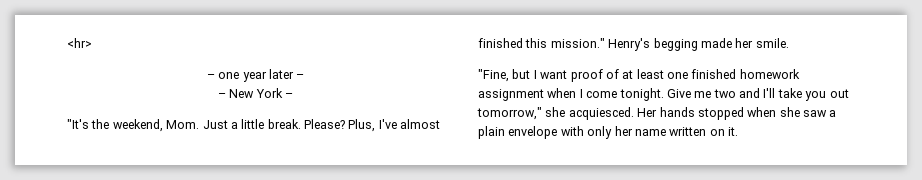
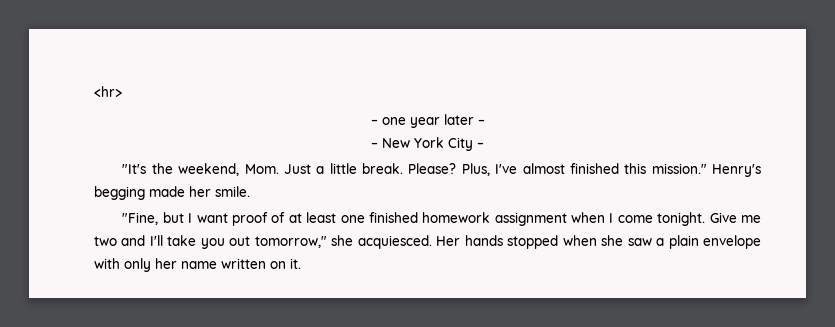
- – New York –
+ – New York City –

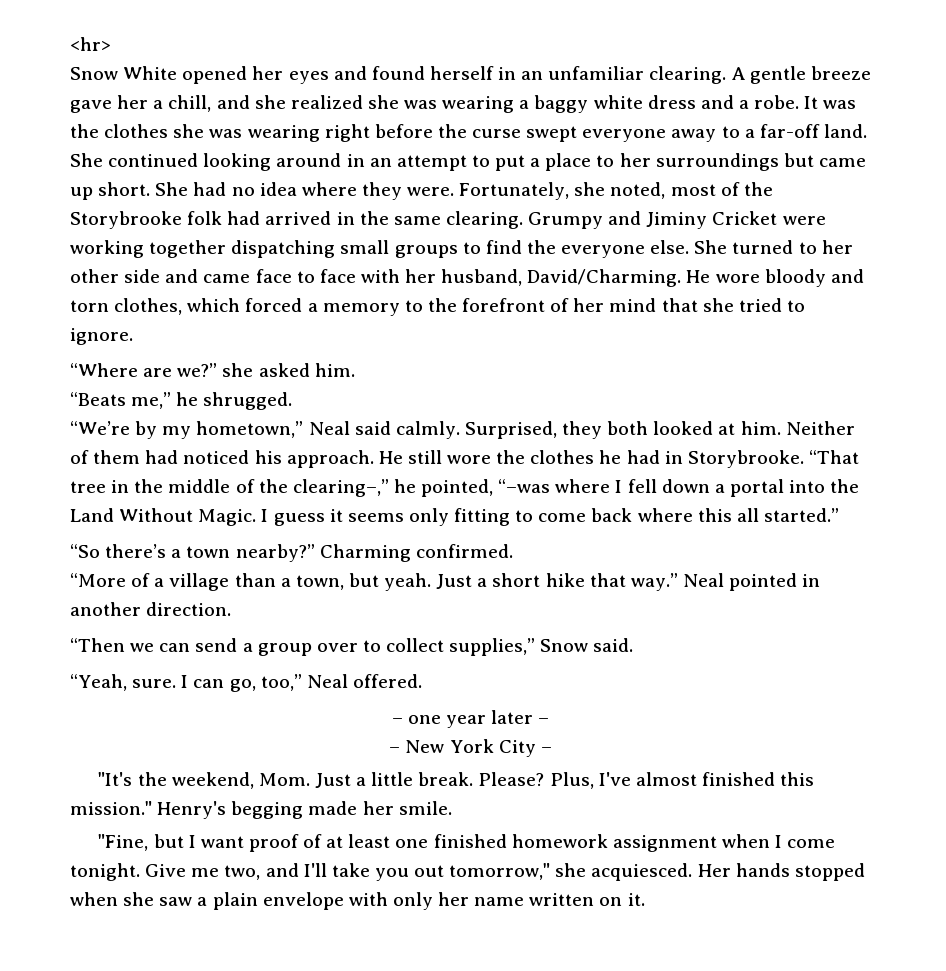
+ Snow White opened her eyes and found herself in an unfamiliar clearing. A gentle breeze gave her a chill, and she realized she was wearing a baggy white dress and a robe. It was the clothes she was wearing right before the curse swept everyone away to a far-off land. She continued looking around in an attempt to put a place to her surroundings but came up short. She had no idea where they were. Fortunately, she noted, most of the Storybrooke folk had arrived in the same clearing. Grumpy and Jiminy Cricket were working together dispatching small groups to find the everyone else. She turned to her other side and came face to face with her husband, David/Charming. He wore bloody and torn clothes, which forced a memory to the forefront of her mind that she tried to ignore.
+ “Where are we?” she asked him.
+ “Beats me,” he shrugged.
+ “We’re by my hometown,” Neal said calmly. Surprised, they both looked at him. Neither of them had noticed his approach. He still wore the clothes he had in Storybrooke. “That tree in the middle of the clearing–,” he pointed, “–was where I fell down a portal into the Land Without Magic. I guess it seems only fitting to come back where this all started.”
+ “So there’s a town nearby?” Charming confirmed.
+ “More of a village than a town, but yeah. Just a short hike that way.” Neal pointed in another direction.
+ “Then we can send a group over to collect supplies,” Snow said.
+ “Yeah, sure. I can go, too,” Neal offered.
- Give me two and I'll take you out tomorrow," she acquiesced.
+ Give me two, and I'll take you out tomorrow," she acquiesced.

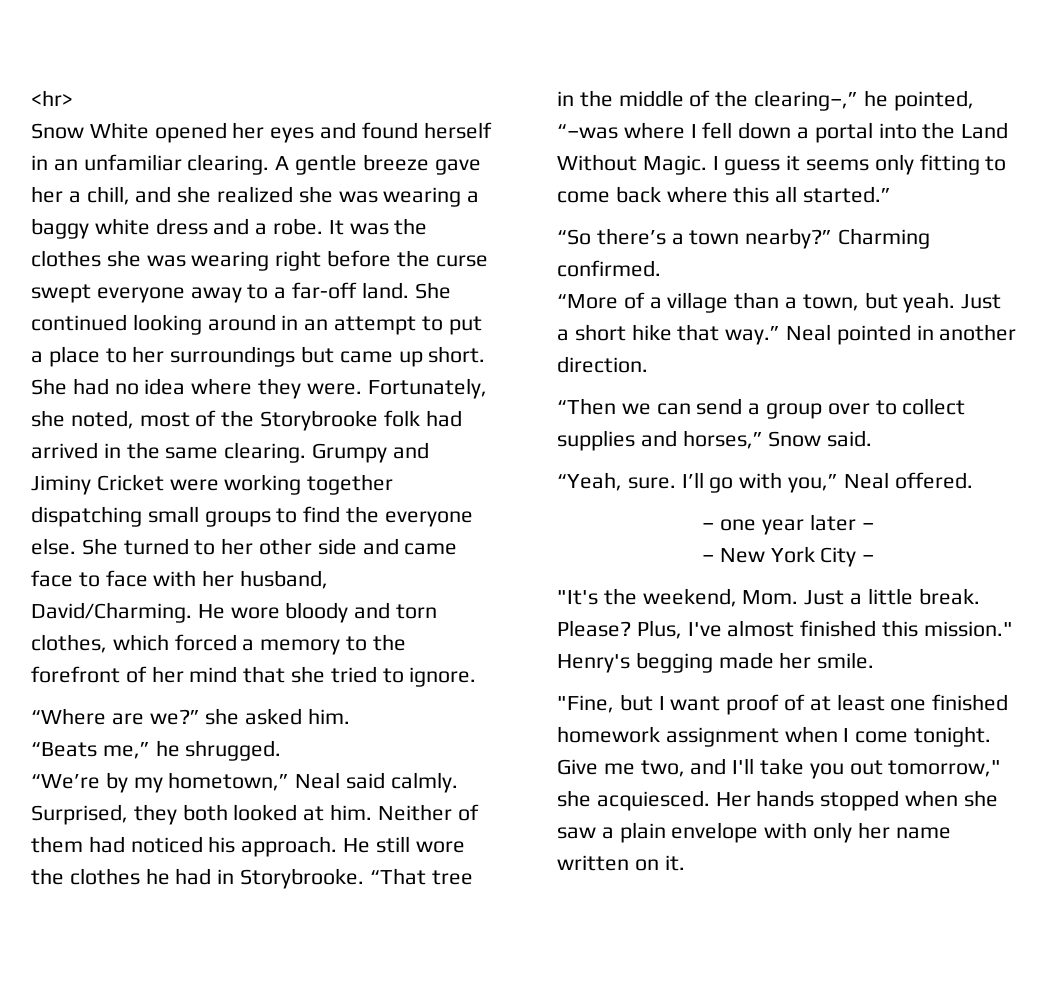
- “Then we can send a group over to collect supplies,” Snow said.
+ “Then we can send a group over to collect supplies and horses,” Snow said.
- I can go, too,” Neal offered.
+ I’ll go with you,” Neal offered.

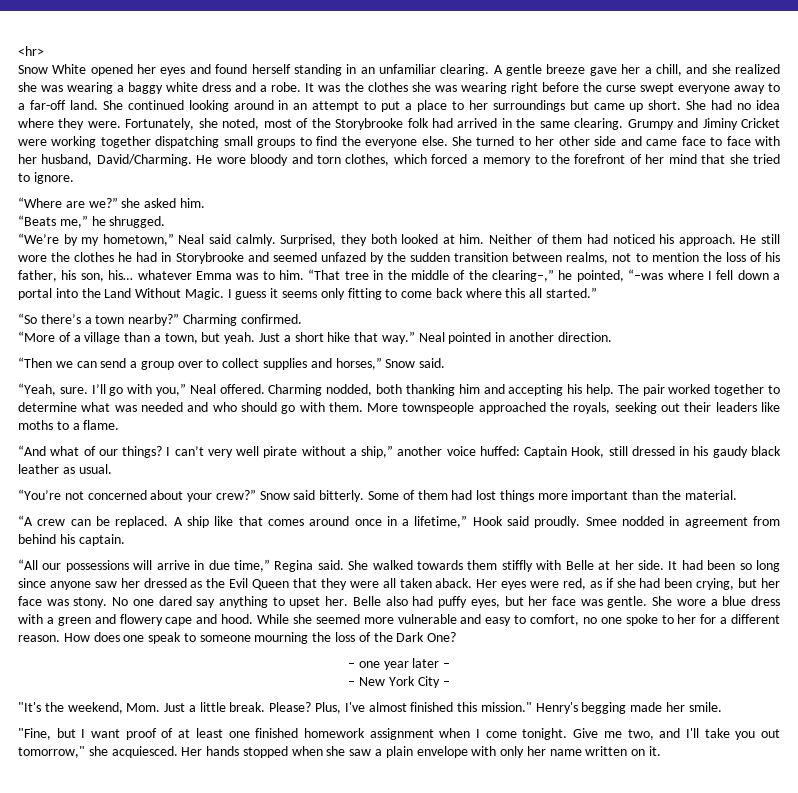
- Snow White opened her eyes and found herself in an unfamiliar clearing.
+ Snow White opened her eyes and found herself standing in an unfamiliar clearing.
- He still wore the clothes he had in Storybrooke.
+ He still wore the clothes he had in Storybrooke and seemed unfazed by the sudden transition between realms, not to mention the loss of his father, his son, his… whatever Emma was to him.
+ Charming nodded, both thanking him and accepting his help. The pair worked together to determine what was needed and who should go with them. More townspeople approached the royals, seeking out their leaders like moths to a flame.
+ “And what of our things? I can’t very well pirate without a ship,” another voice huffed: Captain Hook, still dressed in his gaudy black leather as usual.
+ “You’re not concerned about your crew?” Snow said bitterly. Some of them had lost things more important than the material.
+ “A crew can be replaced. A ship like that comes around once in a lifetime,” Hook said proudly. Smee nodded in agreement from behind his captain.
+ “All our possessions will arrive in due time,” Regina said. She walked towards them stiffly with Belle at her side. It had been so long since anyone saw her dressed as the Evil Queen that they were all taken aback. Her eyes were red, as if she had been crying, but her face was stony. No one dared say anything to upset her. Belle also had puffy eyes, but her face was gentle. She wore a blue dress with a green and flowery cape and hood. While she seemed more vulnerable and easy to comfort, no one spoke to her for a different reason. How does one speak to someone mourning the loss of the Dark One?

